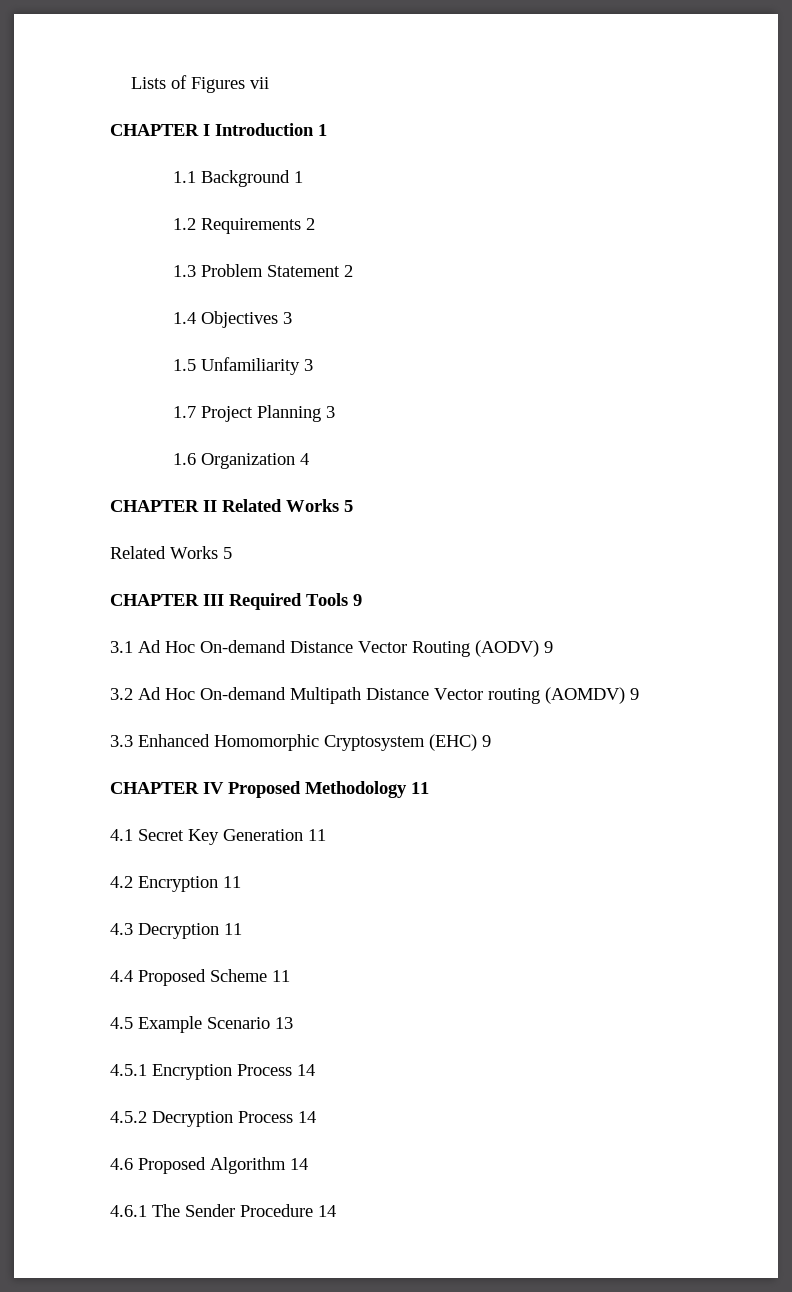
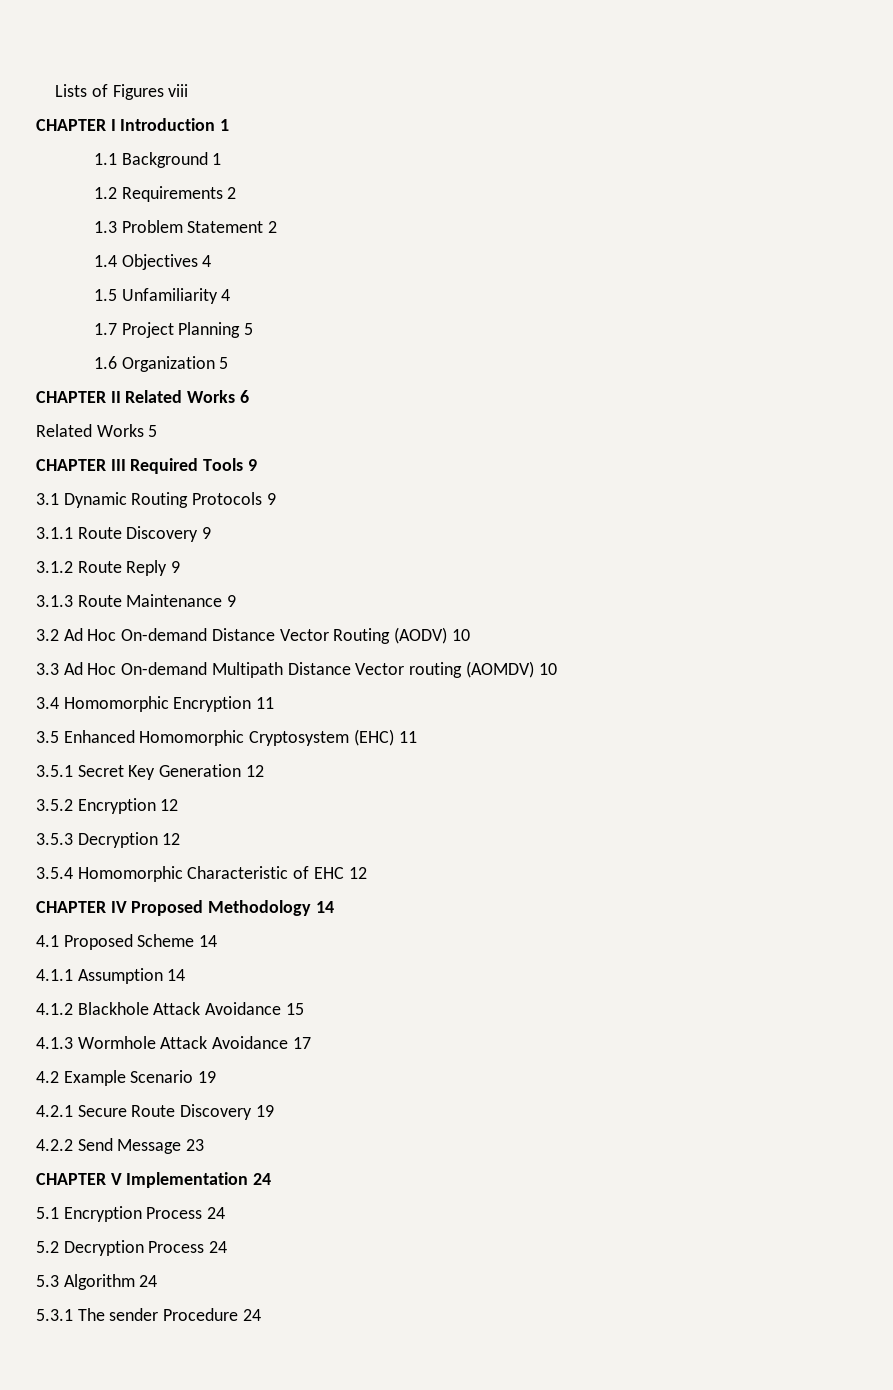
- Lists of Figures vii
+ Lists of Figures viii
- 1.4 Objectives 3
+ 1.4 Objectives 4
- 1.5 Unfamiliarity 3
+ 1.5 Unfamiliarity 4
- 1.7 Project Planning 3
+ 1.7 Project Planning 5
- 1.6 Organization 4
+ 1.6 Organization 5
- CHAPTER II Related Works 5
+ CHAPTER II Related Works 6
- 3.1 Ad Hoc On-demand Distance Vector Routing (AODV) 9
- 3.2 Ad Hoc On-demand Multipath Distance Vector routing (AOMDV) 9
- 3.3 Enhanced Homomorphic Cryptosystem (EHC) 9
+ 3.1 Dynamic Routing Protocols 9
+ 3.1.1 Route Discovery 9
+ 3.1.2 Route Reply 9
+ 3.1.3 Route Maintenance 9
+ 3.2 Ad Hoc On-demand Distance Vector Routing (AODV) 10
+ 3.3 Ad Hoc On-demand Multipath Distance Vector routing (AOMDV) 10
+ 3.4 Homomorphic Encryption 11
+ 3.5 Enhanced Homomorphic Cryptosystem (EHC) 11
+ 3.5.1 Secret Key Generation 12
+ 3.5.2 Encryption 12
+ 3.5.3 Decryption 12
+ 3.5.4 Homomorphic Characteristic of EHC 12
- CHAPTER IV Proposed Methodology 11
+ CHAPTER IV Proposed Methodology 14
- 4.1 Secret Key Generation 11
- 4.2 Encryption 11
- 4.3 Decryption 11
- 4.4 Proposed Scheme 11
- 4.5 Example Scenario 13
- 4.5.1 Encryption Process 14
- 4.5.2 Decryption Process 14
- 4.6 Proposed Algorithm 14
- 4.6.1 The Sender Procedure 14
+ 4.1 Proposed Scheme 14
+ 4.1.1 Assumption 14
+ 4.1.2 Blackhole Attack Avoidance 15
+ 4.1.3 Wormhole Attack Avoidance 17
+ 4.2 Example Scenario 19
+ 4.2.1 Secure Route Discovery 19
+ 4.2.2 Send Message 23
+ CHAPTER V Implementation 24
+ 5.1 Encryption Process 24
+ 5.2 Decryption Process 24
+ 5.3 Algorithm 24
+ 5.3.1 The sender Procedure 24

